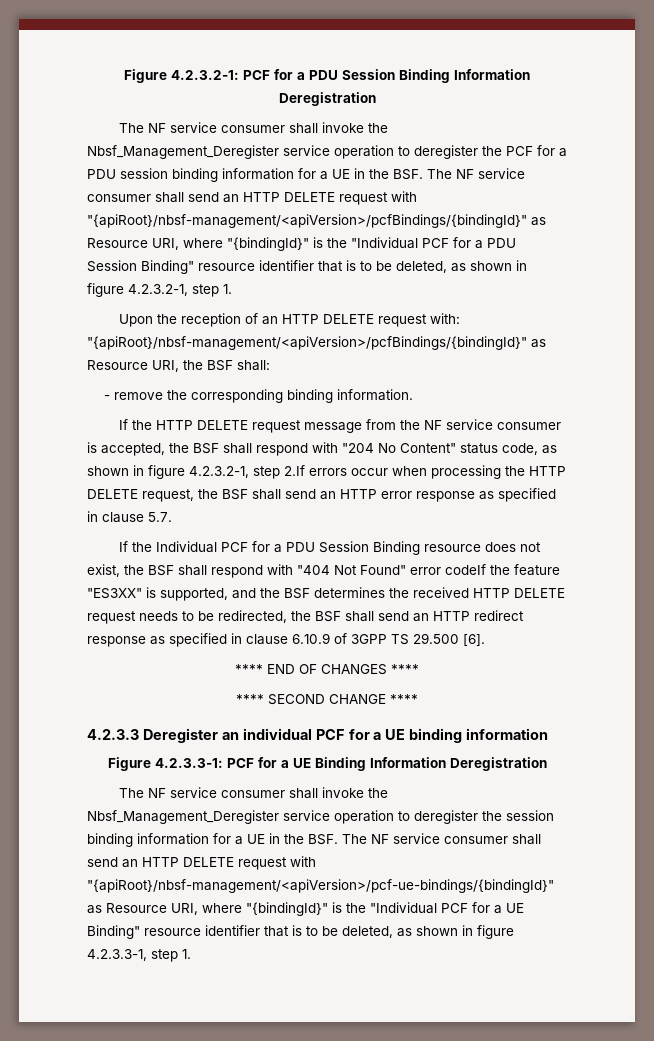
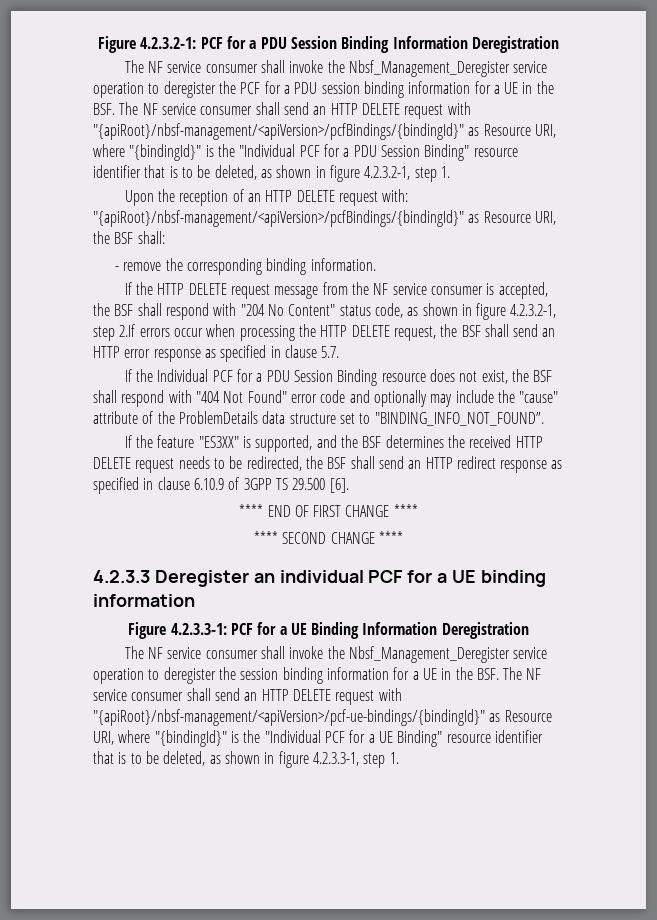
- If the Individual PCF for a PDU Session Binding resource does not exist, the BSF shall respond with "404 Not Found" error codeIf the feature "ES3XX" is supported, and the BSF determines the received HTTP DELETE request needs to be redirected, the BSF shall send an HTTP redirect response as specified in clause 6.10.9 of 3GPP TS 29.500 [6].
+ If the Individual PCF for a PDU Session Binding resource does not exist, the BSF shall respond with "404 Not Found" error code and optionally may include the "cause" attribute of the ProblemDetails data structure set to "BINDING_INFO_NOT_FOUND”.
+ If the feature "ES3XX" is supported, and the BSF determines the received HTTP DELETE request needs to be redirected, the BSF shall send an HTTP redirect response as specified in clause 6.10.9 of 3GPP TS 29.500 [6].
- **** END OF CHANGES ****
+ **** END OF FIRST CHANGE ****

